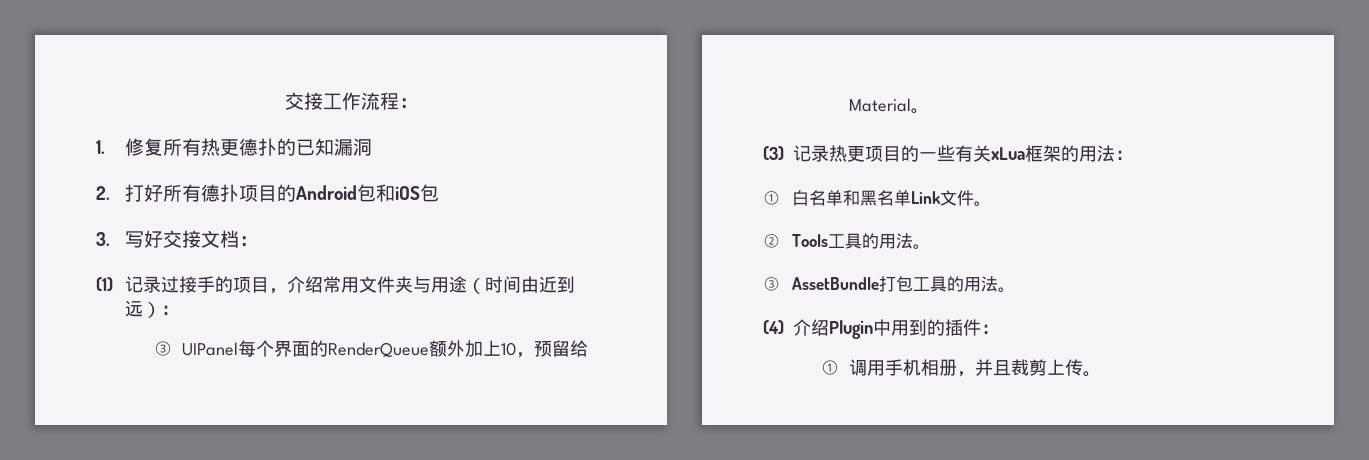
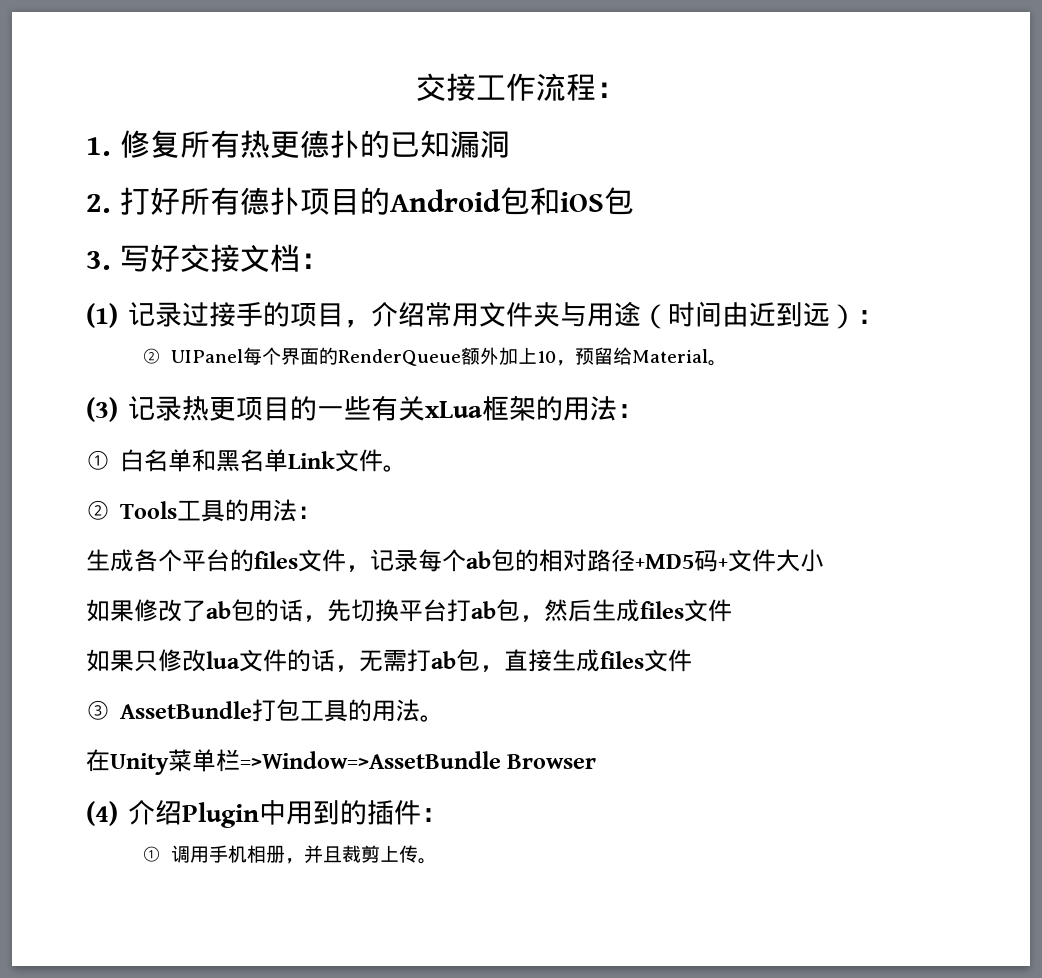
- ③ UIPanel每个界面的RenderQueue额外加上10，预留给Material。
+ ② UIPanel每个界面的RenderQueue额外加上10，预留给Material。
- ② Tools工具的用法。
+ ② Tools工具的用法：
+ 生成各个平台的files文件，记录每个ab包的相对路径+MD5码+文件大小
+ 如果修改了ab包的话，先切换平台打ab包，然后生成files文件
+ 如果只修改lua文件的话，无需打ab包，直接生成files文件
+ 在Unity菜单栏=>Window=>AssetBundle Browser

